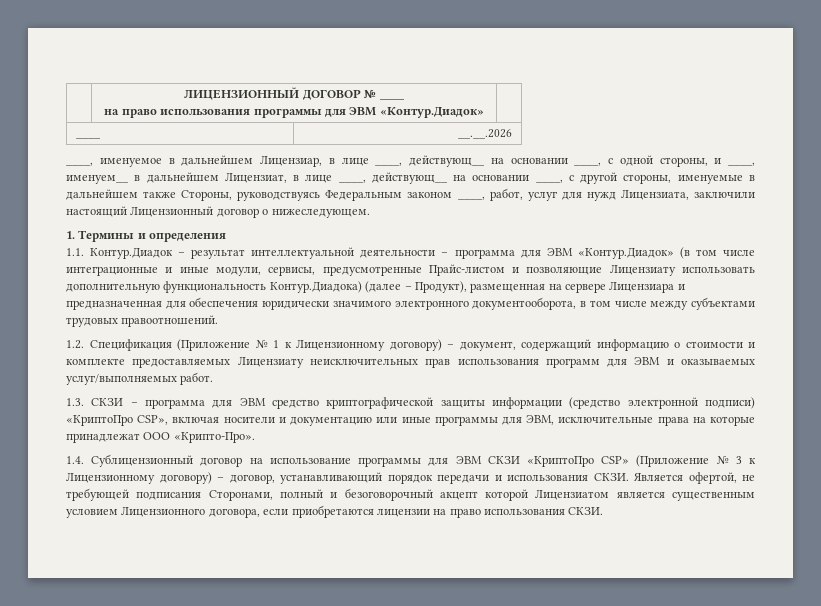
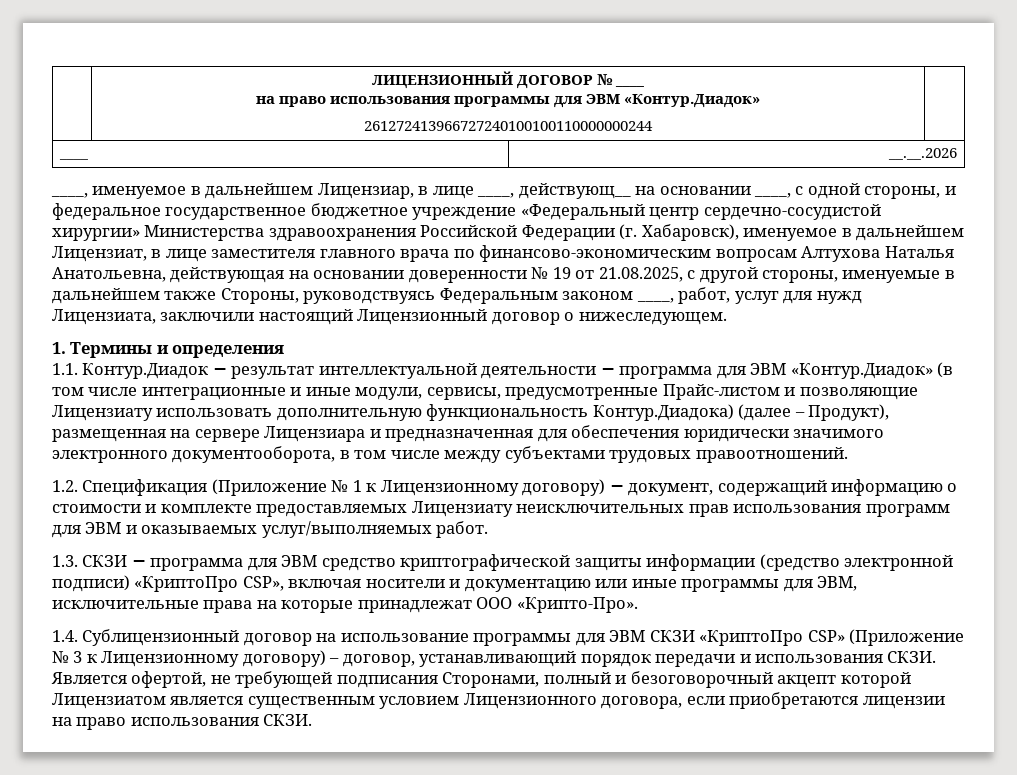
  | ЛИЦЕНЗИОННЫЙ ДОГОВОР № ____
- на право использования программы для ЭВМ «Контур.Диадок» |
+ на право использования программы для ЭВМ «Контур.Диадок»
+ 261272413966727240100100110000000244 |
- ____, именуемое в дальнейшем Лицензиар, в лице ____, действующ__ на основании ____, с одной стороны, и ____, именуем__ в дальнейшем Лицензиат, в лице ____, действующ__ на основании ____, с другой стороны, именуемые в дальнейшем также Стороны, руководствуясь Федеральным законом ____, работ, услуг для нужд Лицензиата, заключили настоящий Лицензионный договор о нижеследующем.
+ ____, именуемое в дальнейшем Лицензиар, в лице ____, действующ__ на основании ____, с одной стороны, и федеральное государственное бюджетное учреждение «Федеральный центр сердечно-сосудистой хирургии» Министерства здравоохранения Российской Федерации (г. Хабаровск), именуемое в дальнейшем Лицензиат, в лице заместителя главного врача по финансово-экономическим вопросам Алтухова Наталья Анатольевна, действующая на основании доверенности № 19 от 21.08.2025, с другой стороны, именуемые в дальнейшем также Стороны, руководствуясь Федеральным законом ____, работ, услуг для нужд Лицензиата, заключили настоящий Лицензионный договор о нижеследующем.

